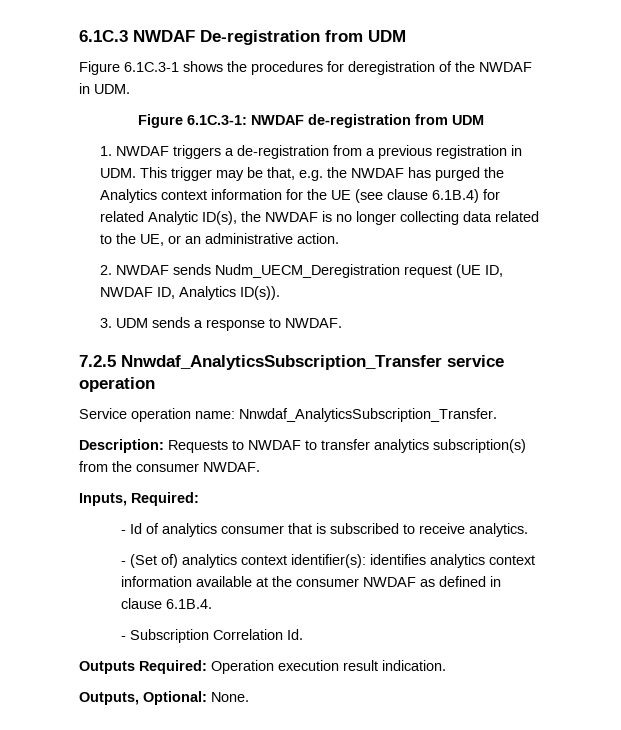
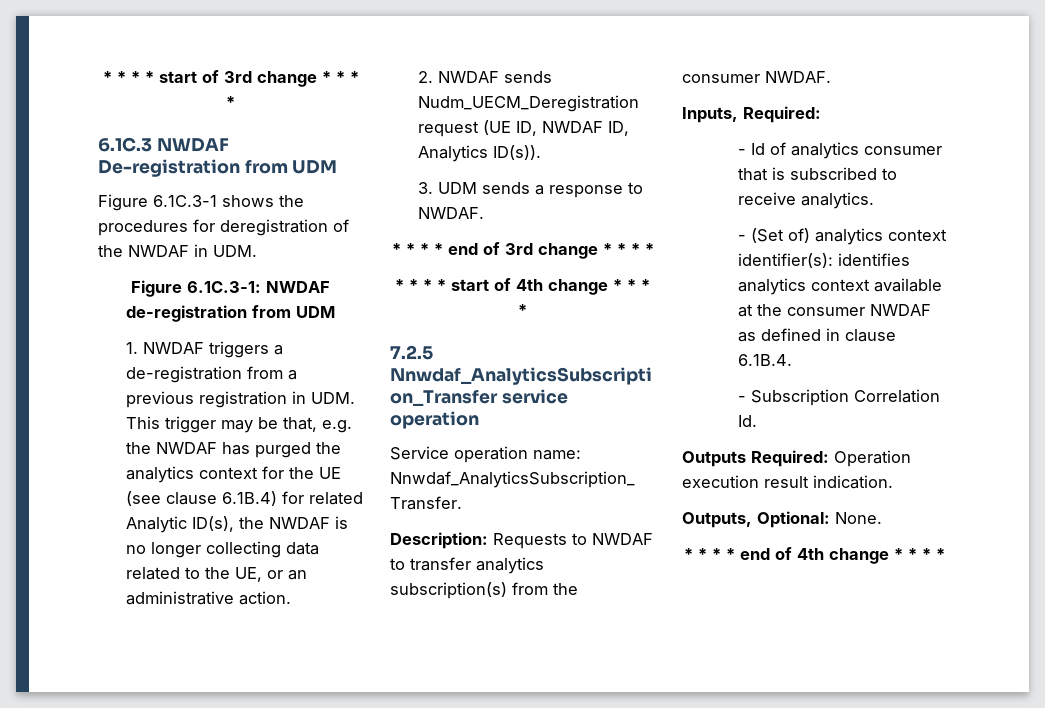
+ * * * * start of 3rd change * * * *
- 1. NWDAF triggers a de-registration from a previous registration in UDM. This trigger may be that, e.g. the NWDAF has purged the Analytics context information for the UE (see clause 6.1B.4) for related Analytic ID(s), the NWDAF is no longer collecting data related to the UE, or an administrative action.
+ 1. NWDAF triggers a de-registration from a previous registration in UDM. This trigger may be that, e.g. the NWDAF has purged the analytics context for the UE (see clause 6.1B.4) for related Analytic ID(s), the NWDAF is no longer collecting data related to the UE, or an administrative action.
+ * * * * end of 3rd change * * * *
+ * * * * start of 4th change * * * *
- - (Set of) analytics context identifier(s): identifies analytics context information available at the consumer NWDAF as defined in clause 6.1B.4.
+ - (Set of) analytics context identifier(s): identifies analytics context available at the consumer NWDAF as defined in clause 6.1B.4.
+ * * * * end of 4th change * * * *

